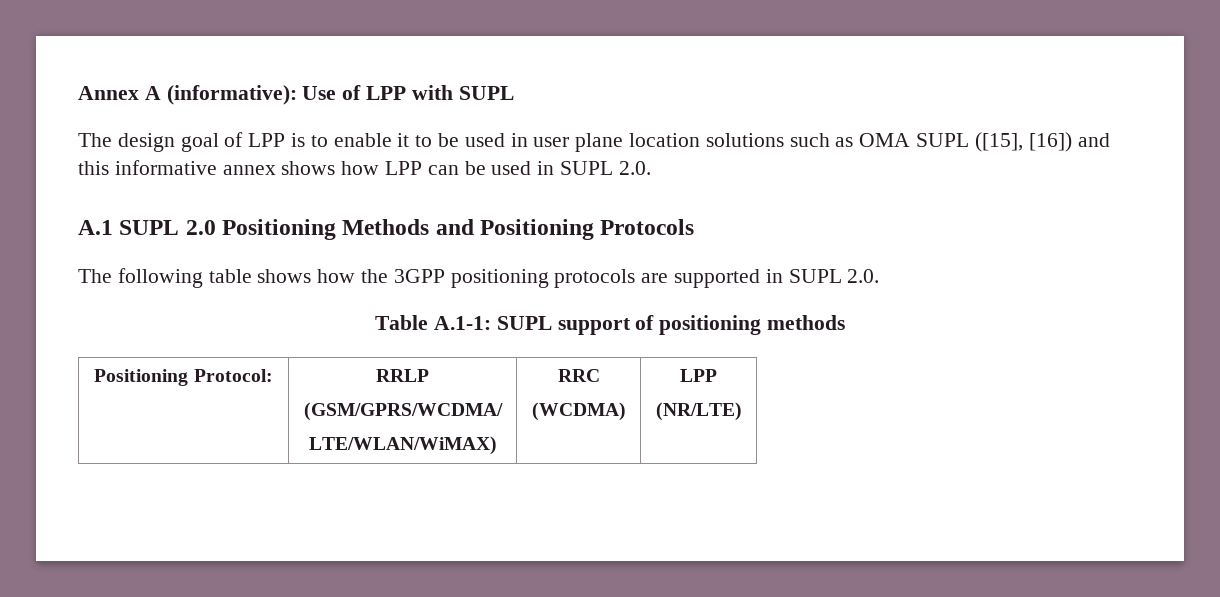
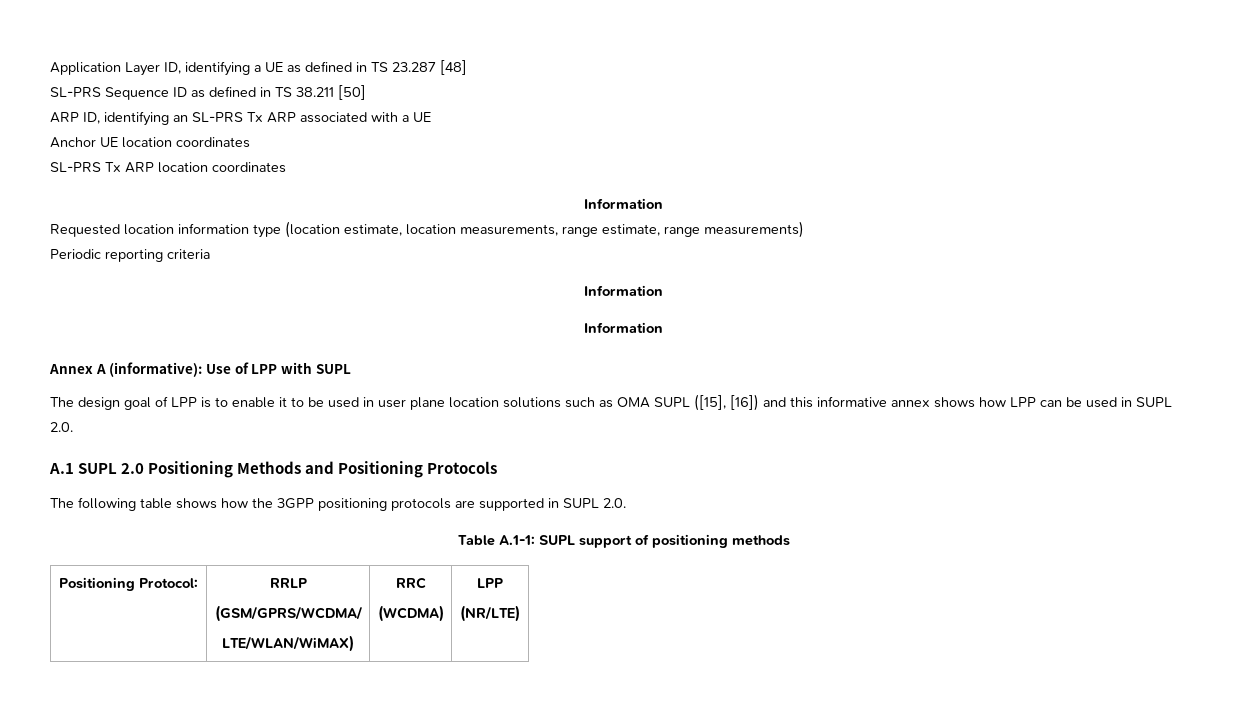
+ Application Layer ID, identifying a UE as defined in TS 23.287 [48]
+ SL-PRS Sequence ID as defined in TS 38.211 [50]
+ ARP ID, identifying an SL-PRS Tx ARP associated with a UE
+ Anchor UE location coordinates
+ SL-PRS Tx ARP location coordinates
+ Information
+ Requested location information type (location estimate, location measurements, range estimate, range measurements)
+ Periodic reporting criteria
+ Information
+ Information

